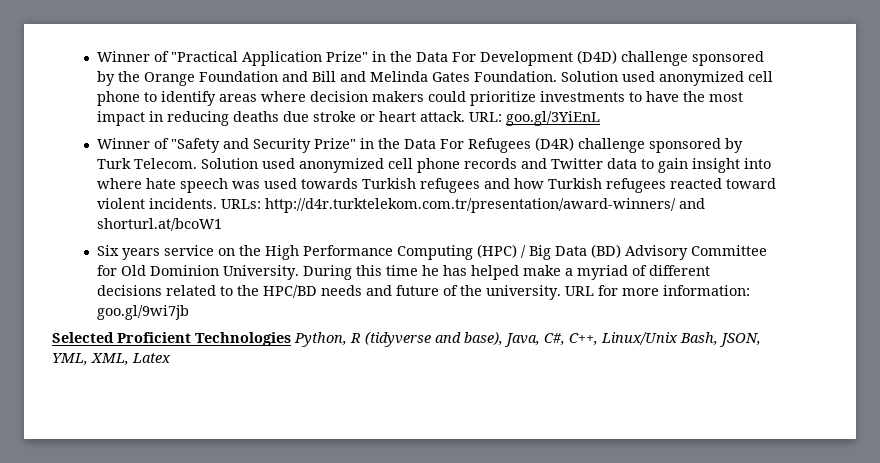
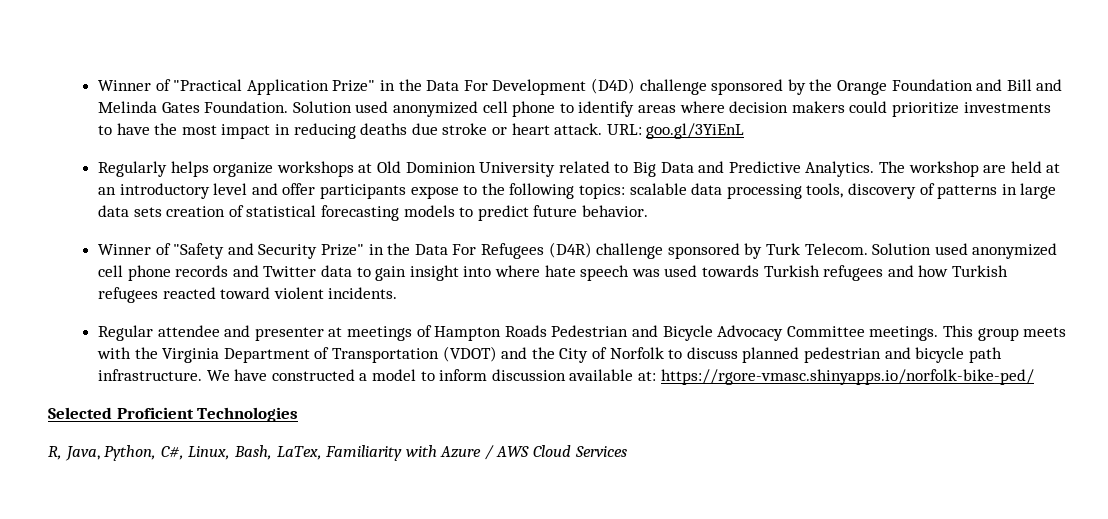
+ Regularly helps organize workshops at Old Dominion University related to Big Data and Predictive Analytics. The workshop are held at an introductory level and offer participants expose to the following topics: scalable data processing tools, discovery of patterns in large data sets creation of statistical forecasting models to predict future behavior.
- Solution used anonymized cell phone records and Twitter data to gain insight into where hate speech was used towards Turkish refugees and how Turkish refugees reacted toward violent incidents. URLs: http://d4r.turktelekom.com.tr/presentation/award-winners/ and shorturl.at/bcoW1
- Six years service on the High Performance Computing (HPC) / Big Data (BD) Advisory Committee for Old Dominion University. During this time he has helped make a myriad of different decisions related to the HPC/BD needs and future of the university. URL for more information: goo.gl/9wi7jb
- Selected Proficient Technologies Python, R (tidyverse and base), Java, C#, C++, Linux/Unix Bash, JSON, YML, XML, Latex
+ Solution used anonymized cell phone records and Twitter data to gain insight into where hate speech was used towards Turkish refugees and how Turkish refugees reacted toward violent incidents.
+ Regular attendee and presenter at meetings of Hampton Roads Pedestrian and Bicycle Advocacy Committee meetings. This group meets with the Virginia Department of Transportation (VDOT) and the City of Norfolk to discuss planned pedestrian and bicycle path infrastructure. We have constructed a model to inform discussion available at: https://rgore-vmasc.shinyapps.io/norfolk-bike-ped/
+ Selected Proficient Technologies
+ R, Java, Python, C#, Linux, Bash, LaTex, Familiarity with Azure / AWS Cloud Services

